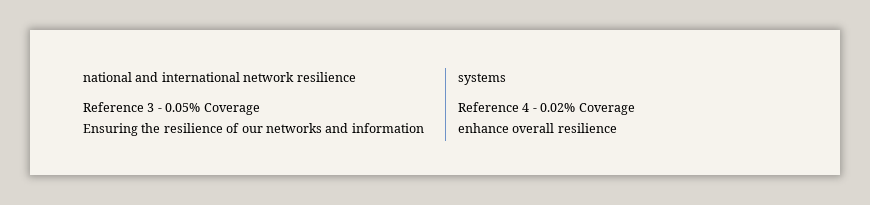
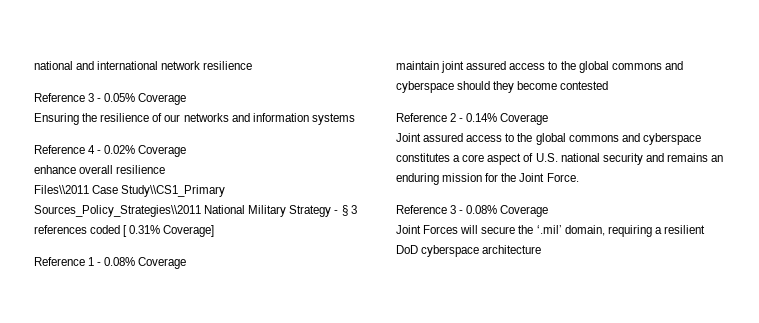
+ Files\\2011 Case Study\\CS1_Primary Sources_Policy_Strategies\\2011 National Military Strategy - § 3 references coded [ 0.31% Coverage]
+ Reference 1 - 0.08% Coverage
+ maintain joint assured access to the global commons and cyberspace should they become contested
+ Reference 2 - 0.14% Coverage
+ Joint assured access to the global commons and cyberspace constitutes a core aspect of U.S. national security and remains an enduring mission for the Joint Force.
+ Reference 3 - 0.08% Coverage
+ Joint Forces will secure the ‘.mil’ domain, requiring a resilient DoD cyberspace architecture

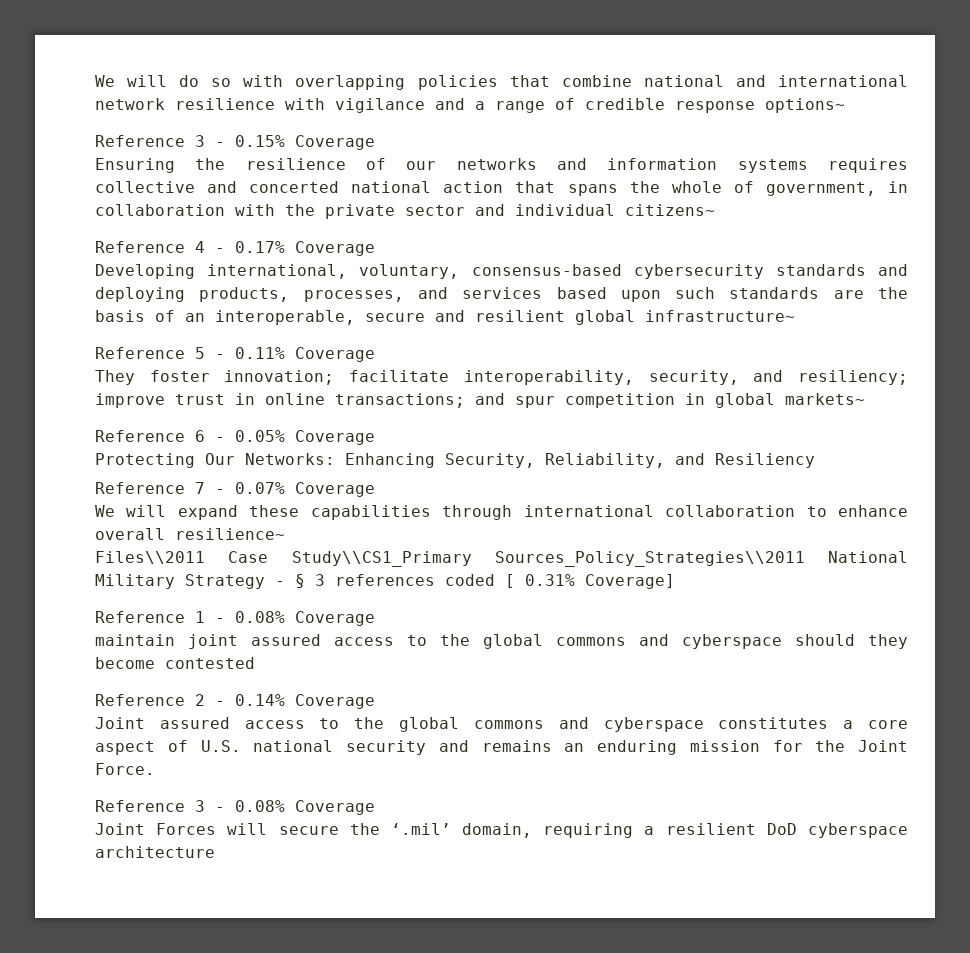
- national and international network resilience
- Reference 3 - 0.05% Coverage
+ We will do so with overlapping policies that combine national and international network resilience with vigilance and a range of credible response options~
+ Reference 3 - 0.15% Coverage
- Ensuring the resilience of our networks and information systems
+ Ensuring the resilience of our networks and information systems requires collective and concerted national action that spans the whole of government, in collaboration with the private sector and individual citizens~
- Reference 4 - 0.02% Coverage
- enhance overall resilience
+ Reference 4 - 0.17% Coverage
+ Developing international, voluntary, consensus-based cybersecurity standards and deploying products, processes, and services based upon such standards are the basis of an interoperable, secure and resilient global infrastructure~
+ Reference 5 - 0.11% Coverage
+ They foster innovation; facilitate interoperability, security, and resiliency; improve trust in online transactions; and spur competition in global markets~
+ Reference 6 - 0.05% Coverage
+ Protecting Our Networks: Enhancing Security, Reliability, and Resiliency
+ Reference 7 - 0.07% Coverage
+ We will expand these capabilities through international collaboration to enhance overall resilience~

